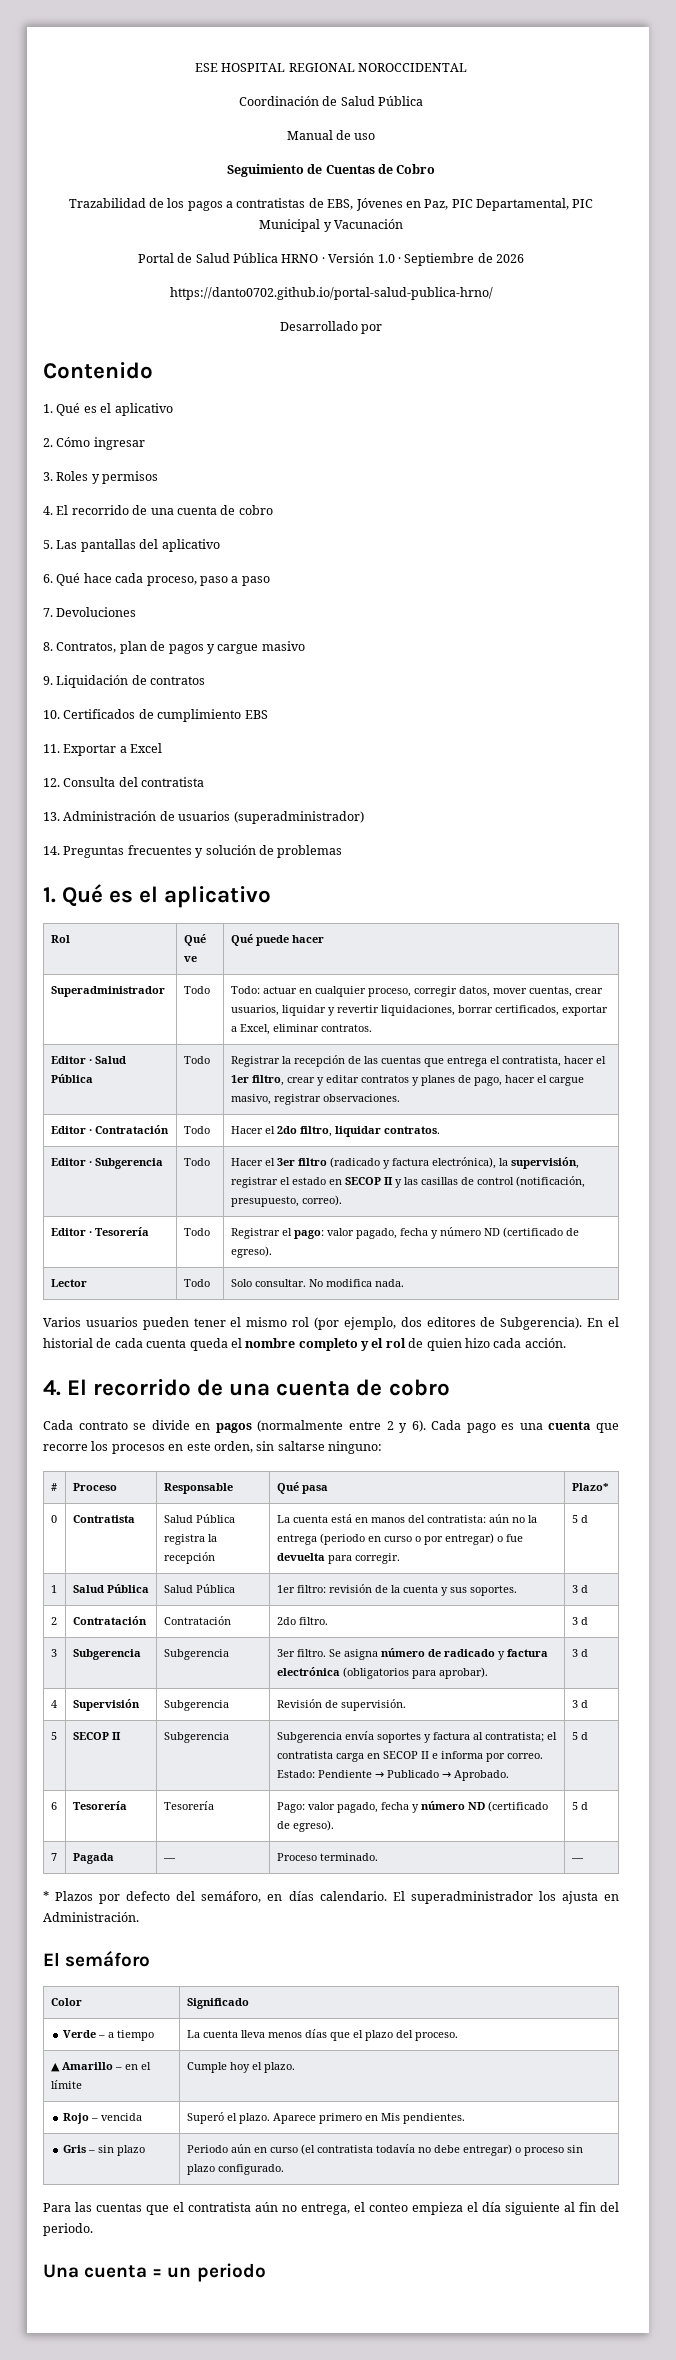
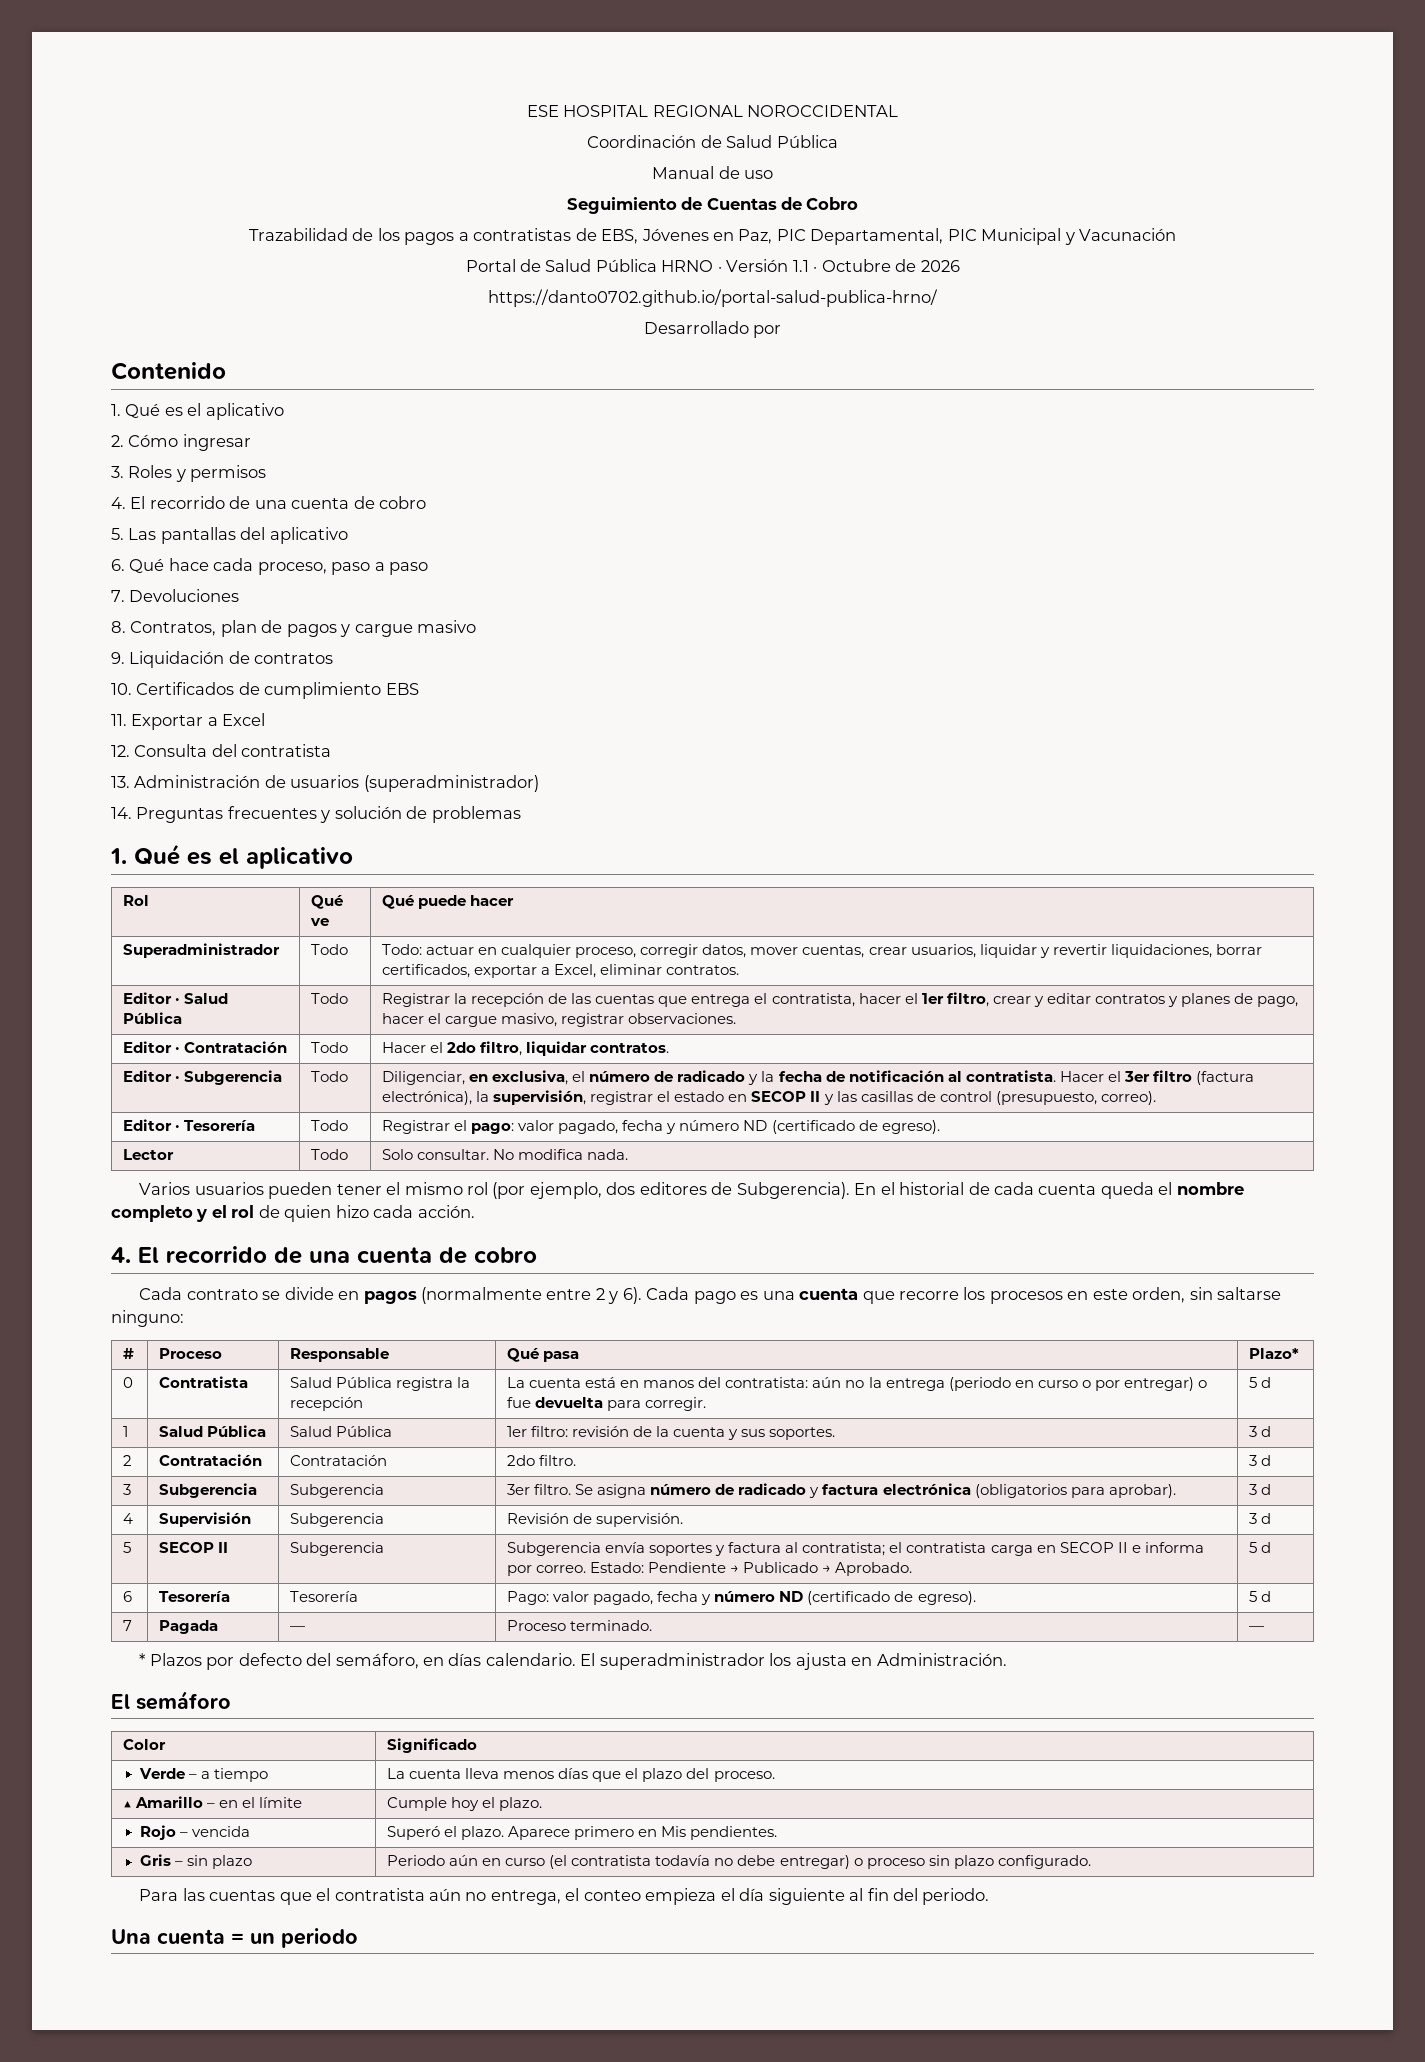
- Portal de Salud Pública HRNO · Versión 1.0 · Septiembre de 2026
+ Portal de Salud Pública HRNO · Versión 1.1 · Octubre de 2026
- Editor · Subgerencia | Todo | Hacer el 3er filtro (radicado y factura electrónica), la supervisión, registrar el estado en SECOP II y las casillas de control (notificación, presupuesto, correo).
+ Editor · Subgerencia | Todo | Diligenciar, en exclusiva, el número de radicado y la fecha de notificación al contratista. Hacer el 3er filtro (factura electrónica), la supervisión, registrar el estado en SECOP II y las casillas de control (presupuesto, correo).

